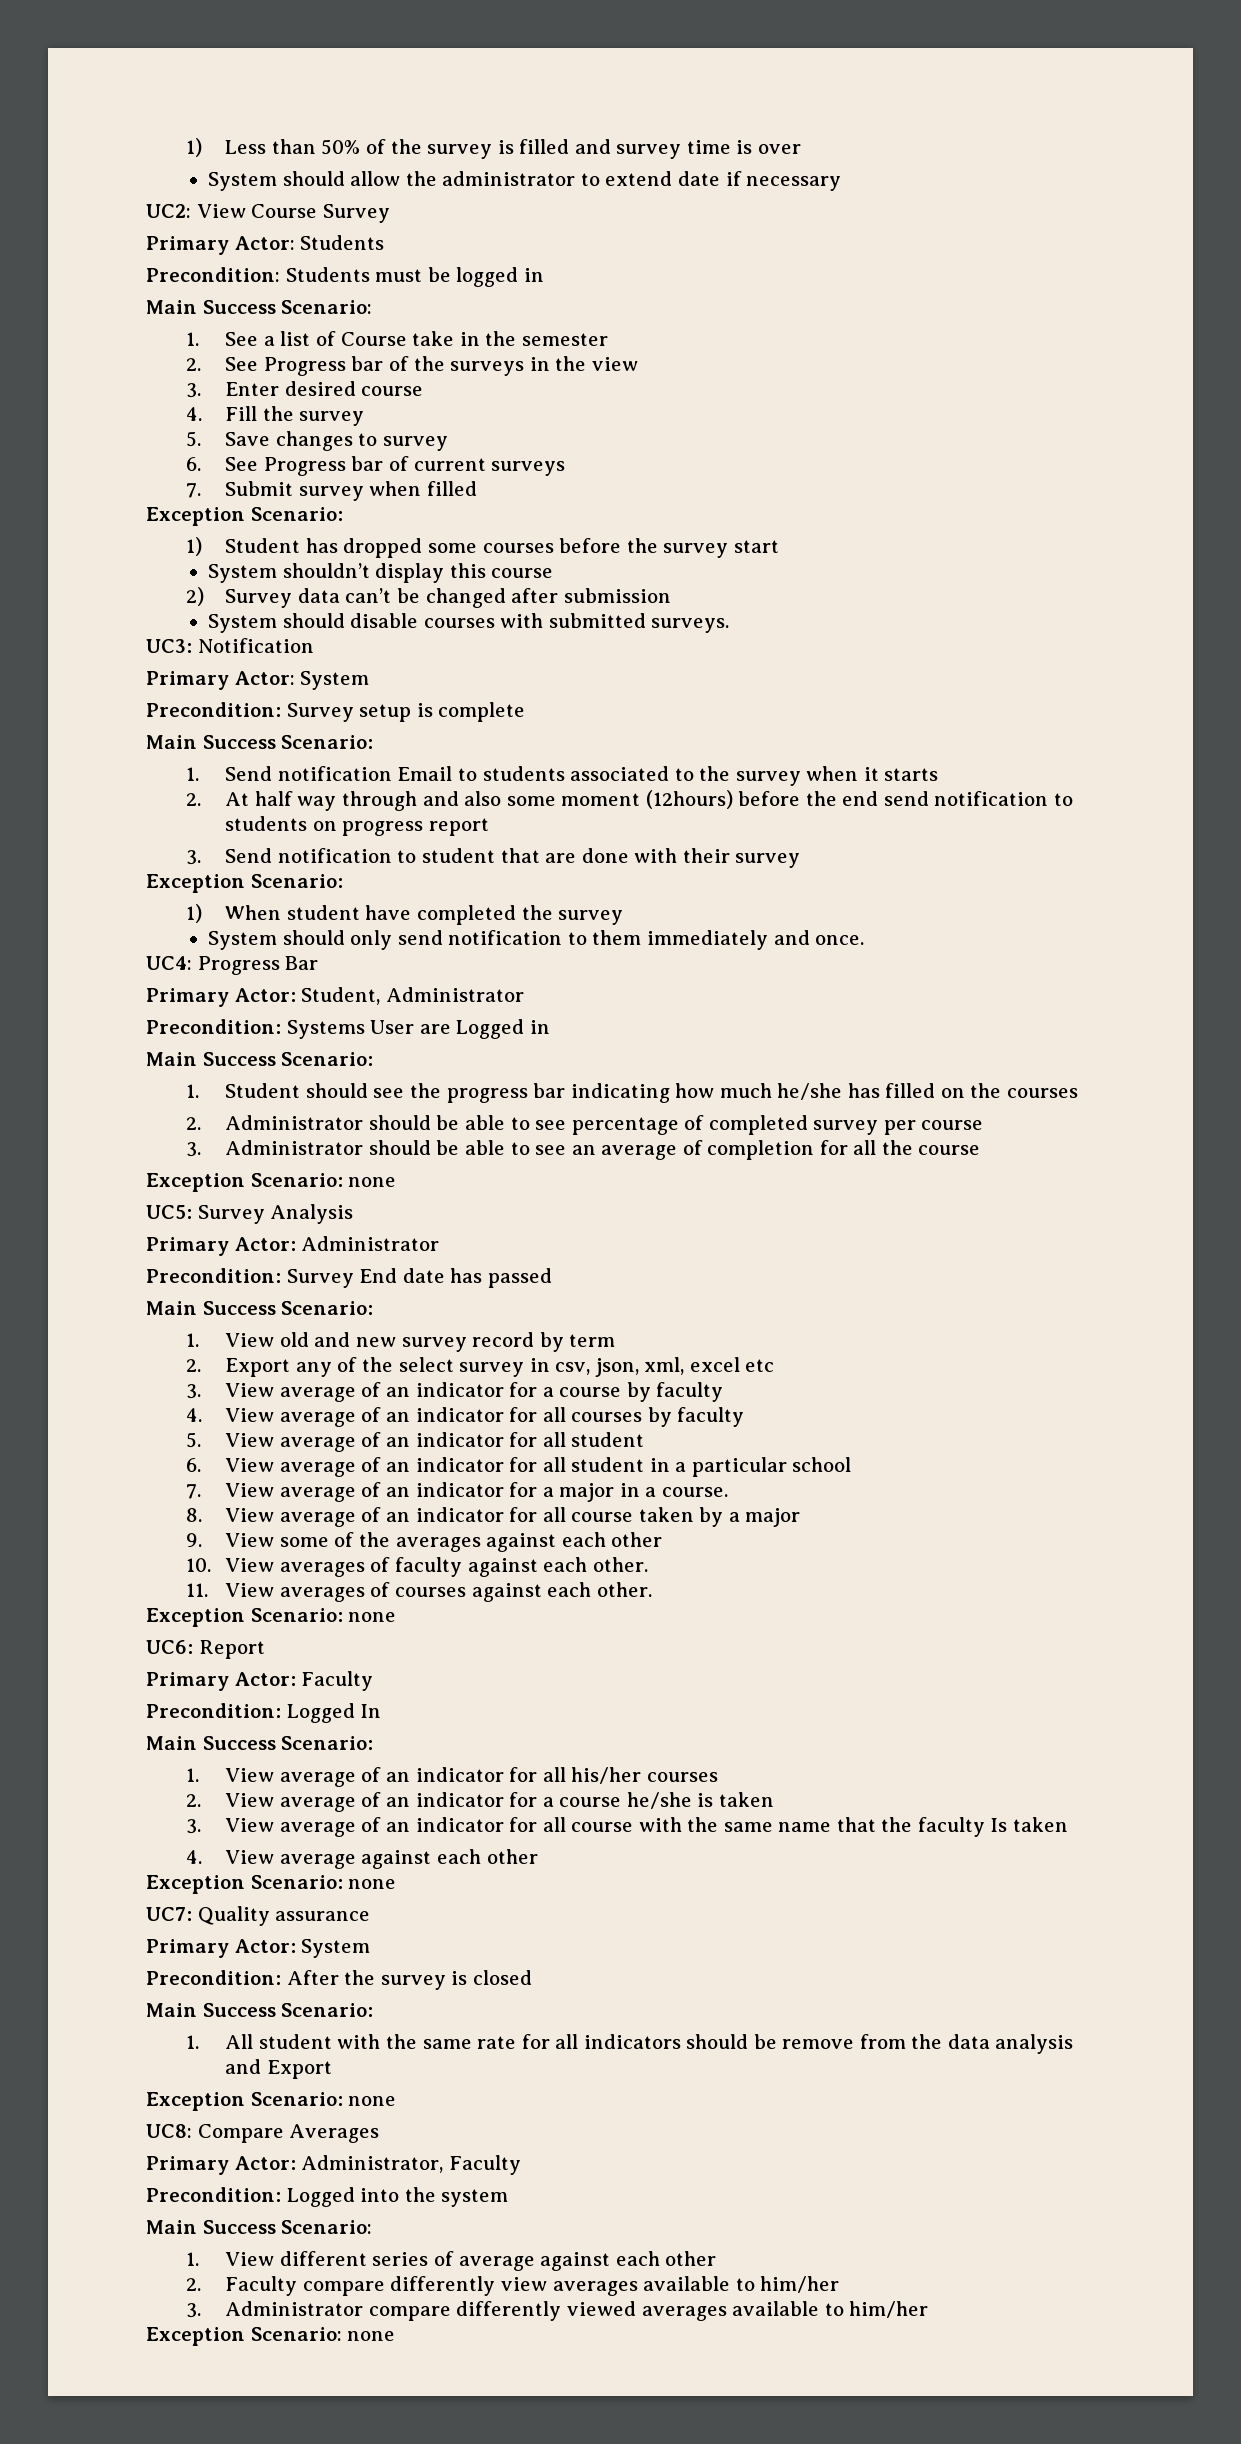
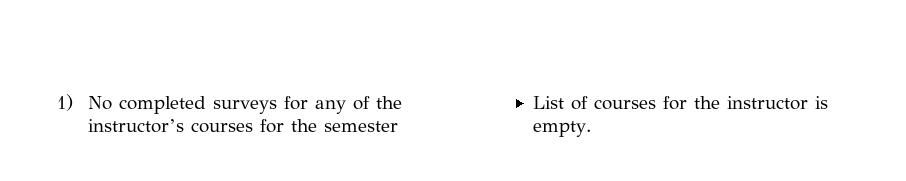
- 1) Less than 50% of the survey is filled and survey time is over
- System should allow the administrator to extend date if necessary
- UC2: View Course Survey
- Primary Actor: Students
- Precondition: Students must be logged in
- Main Success Scenario:
- 1. See a list of Course take in the semester
- 2. See Progress bar of the surveys in the view
- 3. Enter desired course
- 4. Fill the survey
- 5. Save changes to survey
- 6. See Progress bar of current surveys
- 7. Submit survey when filled
- Exception Scenario:
- 1) Student has dropped some courses before the survey start
- System shouldn’t display this course
- 2) Survey data can’t be changed after submission
- System should disable courses with submitted surveys.
- UC3: Notification
- Primary Actor: System
- Precondition: Survey setup is complete
- Main Success Scenario:
- 1. Send notification Email to students associated to the survey when it starts
- 2. At half way through and also some moment (12hours) before the end send notification to students on progress report
- 3. Send notification to student that are done with their survey
- Exception Scenario:
- 1) When student have completed the survey
- System should only send notification to them immediately and once.
- UC4: Progress Bar
- Primary Actor: Student, Administrator
- Precondition: Systems User are Logged in
- Main Success Scenario:
- 1. Student should see the progress bar indicating how much he/she has filled on the courses
- 2. Administrator should be able to see percentage of completed survey per course
- 3. Administrator should be able to see an average of completion for all the course
- Exception Scenario: none
- UC5: Survey Analysis
- Primary Actor: Administrator
- Precondition: Survey End date has passed
- Main Success Scenario:
- 1. View old and new survey record by term
- 2. Export any of the select survey in csv, json, xml, excel etc
- 3. View average of an indicator for a course by faculty
- 4. View average of an indicator for all courses by faculty
- 5. View average of an indicator for all student
- 6. View average of an indicator for all student in a particular school
- 7. View average of an indicator for a major in a course.
- 8. View average of an indicator for all course taken by a major
- 9. View some of the averages against each other
- 10. View averages of faculty against each other.
- 11. View averages of courses against each other.
- Exception Scenario: none
- UC6: Report
- Primary Actor: Faculty
- Precondition: Logged In
- Main Success Scenario:
- 1. View average of an indicator for all his/her courses
- 2. View average of an indicator for a course he/she is taken
- 3. View average of an indicator for all course with the same name that the faculty Is taken
- 4. View average against each other
- Exception Scenario: none
- UC7: Quality assurance
- Primary Actor: System
- Precondition: After the survey is closed
- Main Success Scenario:
- 1. All student with the same rate for all indicators should be remove from the data analysis and Export
- Exception Scenario: none
- UC8: Compare Averages
- Primary Actor: Administrator, Faculty
- Precondition: Logged into the system
- Main Success Scenario:
- 1. View different series of average against each other
- 2. Faculty compare differently view averages available to him/her
- 3. Administrator compare differently viewed averages available to him/her
- Exception Scenario: none
+ 1) No completed surveys for any of the instructor’s courses for the semester
+ List of courses for the instructor is empty.

